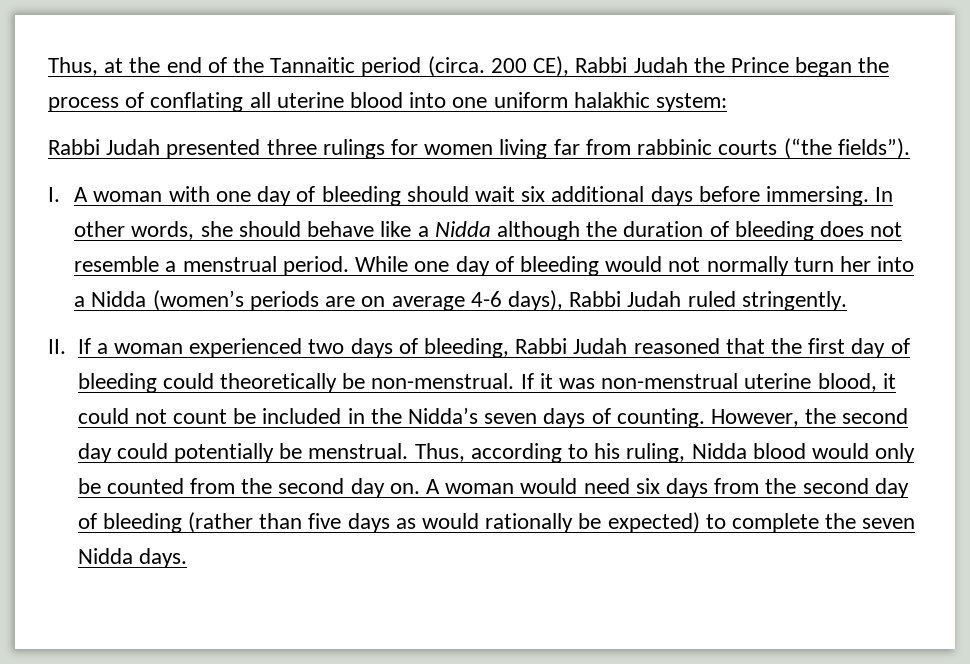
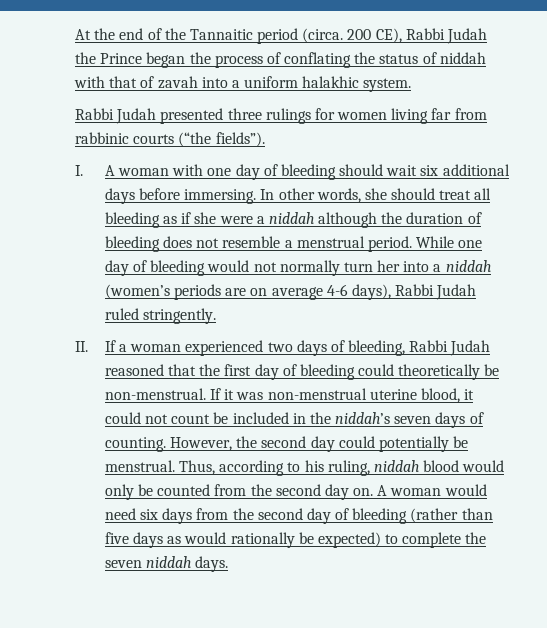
- Thus, at the end of the Tannaitic period (circa.
+ At the end of the Tannaitic period (circa.
- 200 CE), Rabbi Judah the Prince began the process of conflating all uterine blood into one uniform halakhic system:
+ 200 CE), Rabbi Judah the Prince began the process of conflating the status of niddah with that of zavah into a uniform halakhic system.
- In other words, she should behave like a Nidda although the duration of bleeding does not resemble a menstrual period.
+ In other words, she should treat all bleeding as if she were a niddah although the duration of bleeding does not resemble a menstrual period.
- While one day of bleeding would not normally turn her into a Nidda (women’s periods are on average 4-6 days), Rabbi Judah ruled stringently.
+ While one day of bleeding would not normally turn her into a niddah (women’s periods are on average 4-6 days), Rabbi Judah ruled stringently.
- If it was non-menstrual uterine blood, it could not count be included in the Nidda’s seven days of counting.
+ If it was non-menstrual uterine blood, it could not count be included in the niddah’s seven days of counting.
- Thus, according to his ruling, Nidda blood would only be counted from the second day on.
+ Thus, according to his ruling, niddah blood would only be counted from the second day on.
- A woman would need six days from the second day of bleeding (rather than five days as would rationally be expected) to complete the seven Nidda days.
+ A woman would need six days from the second day of bleeding (rather than five days as would rationally be expected) to complete the seven niddah days.

